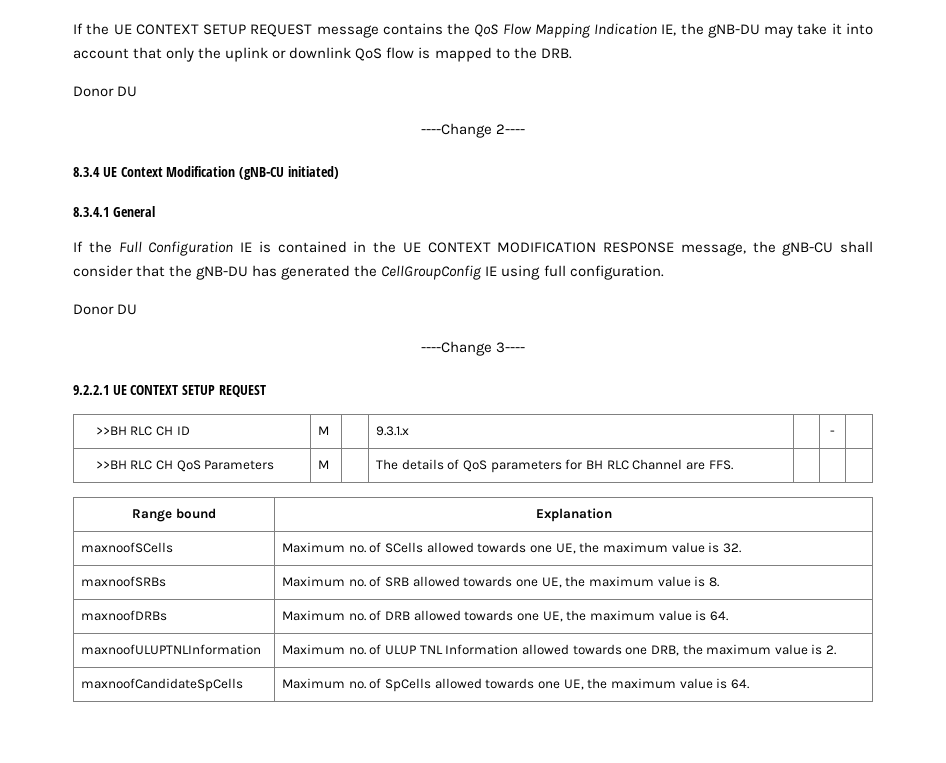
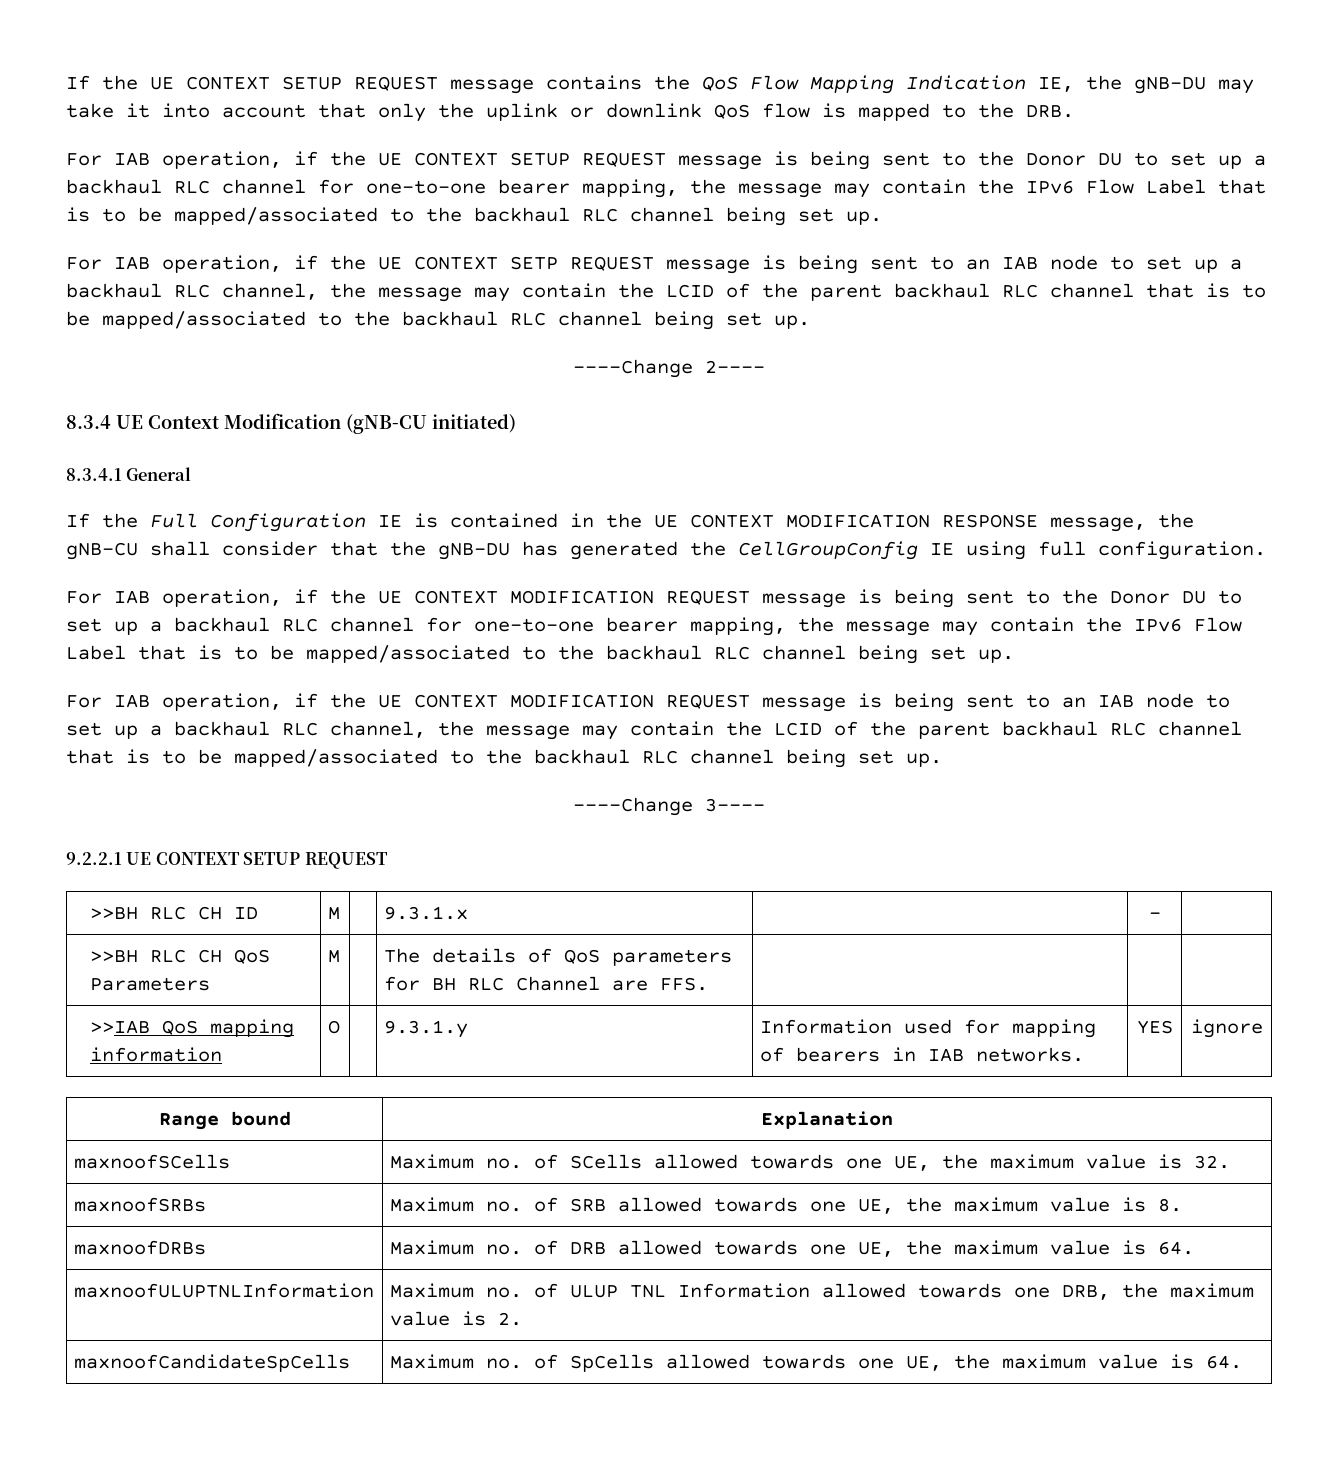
  If the UE CONTEXT SETUP REQUEST message contains the QoS Flow Mapping Indication IE, the gNB-DU may take it into account that only the uplink or downlink QoS flow is mapped to the DRB.
- Donor DU
+ For IAB operation, if the UE CONTEXT SETUP REQUEST message is being sent to the Donor DU to set up a backhaul RLC channel for one-to-one bearer mapping, the message may contain the IPv6 Flow Label that is to be mapped/associated to the backhaul RLC channel being set up.
+ For IAB operation, if the UE CONTEXT SETP REQUEST message is being sent to an IAB node to set up a backhaul RLC channel, the message may contain the LCID of the parent backhaul RLC channel that is to be mapped/associated to the backhaul RLC channel being set up.
  If the Full Configuration IE is contained in the UE CONTEXT MODIFICATION RESPONSE message, the gNB-CU shall consider that the gNB-DU has generated the CellGroupConfig IE using full configuration.
- Donor DU
+ For IAB operation, if the UE CONTEXT MODIFICATION REQUEST message is being sent to the Donor DU to set up a backhaul RLC channel for one-to-one bearer mapping, the message may contain the IPv6 Flow Label that is to be mapped/associated to the backhaul RLC channel being set up.
+ For IAB operation, if the UE CONTEXT MODIFICATION REQUEST message is being sent to an IAB node to set up a backhaul RLC channel, the message may contain the LCID of the parent backhaul RLC channel that is to be mapped/associated to the backhaul RLC channel being set up.
+ >>IAB QoS mapping information | O | | 9.3.1.y | Information used for mapping of bearers in IAB networks. | YES | ignore

